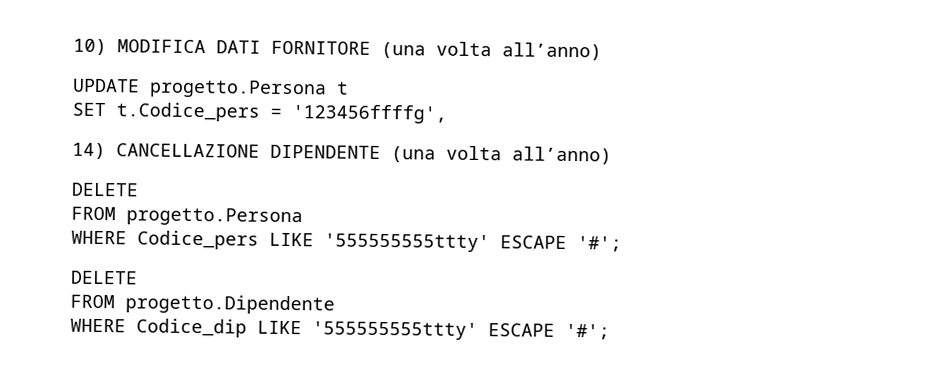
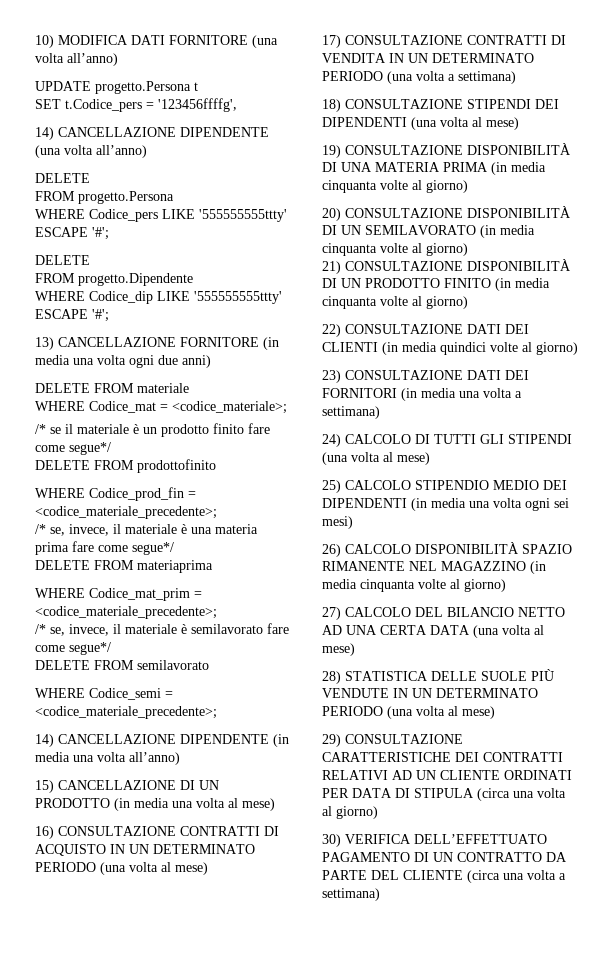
+ 13) CANCELLAZIONE FORNITORE (in media una volta ogni due anni)
+ DELETE FROM materiale
+ WHERE Codice_mat = <codice_materiale>;
+ /* se il materiale è un prodotto finito fare come segue*/
+ DELETE FROM prodottofinito
+ WHERE Codice_prod_fin = <codice_materiale_precedente>;
+ /* se, invece, il materiale è una materia prima fare come segue*/
+ DELETE FROM materiaprima
+ WHERE Codice_mat_prim = <codice_materiale_precedente>;
+ /* se, invece, il materiale è semilavorato fare come segue*/
+ DELETE FROM semilavorato
+ WHERE Codice_semi = <codice_materiale_precedente>;
+ 14) CANCELLAZIONE DIPENDENTE (in media una volta all’anno)
+ 15) CANCELLAZIONE DI UN PRODOTTO (in media una volta al mese)
+ 16) CONSULTAZIONE CONTRATTI DI ACQUISTO IN UN DETERMINATO PERIODO (una volta al mese)
+ 17) CONSULTAZIONE CONTRATTI DI VENDITA IN UN DETERMINATO PERIODO (una volta a settimana)
+ 18) CONSULTAZIONE STIPENDI DEI DIPENDENTI (una volta al mese)
+ 19) CONSULTAZIONE DISPONIBILITÀ DI UNA MATERIA PRIMA (in media cinquanta volte al giorno)
+ 20) CONSULTAZIONE DISPONIBILITÀ DI UN SEMILAVORATO (in media cinquanta volte al giorno)
+ 21) CONSULTAZIONE DISPONIBILITÀ DI UN PRODOTTO FINITO (in media cinquanta volte al giorno)
+ 22) CONSULTAZIONE DATI DEI CLIENTI (in media quindici volte al giorno)
+ 23) CONSULTAZIONE DATI DEI FORNITORI (in media una volta a settimana)
+ 24) CALCOLO DI TUTTI GLI STIPENDI (una volta al mese)
+ 25) CALCOLO STIPENDIO MEDIO DEI DIPENDENTI (in media una volta ogni sei mesi)
+ 26) CALCOLO DISPONIBILITÀ SPAZIO RIMANENTE NEL MAGAZZINO (in media cinquanta volte al giorno)
+ 27) CALCOLO DEL BILANCIO NETTO AD UNA CERTA DATA (una volta al mese)
+ 28) STATISTICA DELLE SUOLE PIÙ VENDUTE IN UN DETERMINATO PERIODO (una volta al mese)
+ 29) CONSULTAZIONE CARATTERISTICHE DEI CONTRATTI RELATIVI AD UN CLIENTE ORDINATI PER DATA DI STIPULA (circa una volta al giorno)
+ 30) VERIFICA DELL’EFFETTUATO PAGAMENTO DI UN CONTRATTO DA PARTE DEL CLIENTE (circa una volta a settimana)

